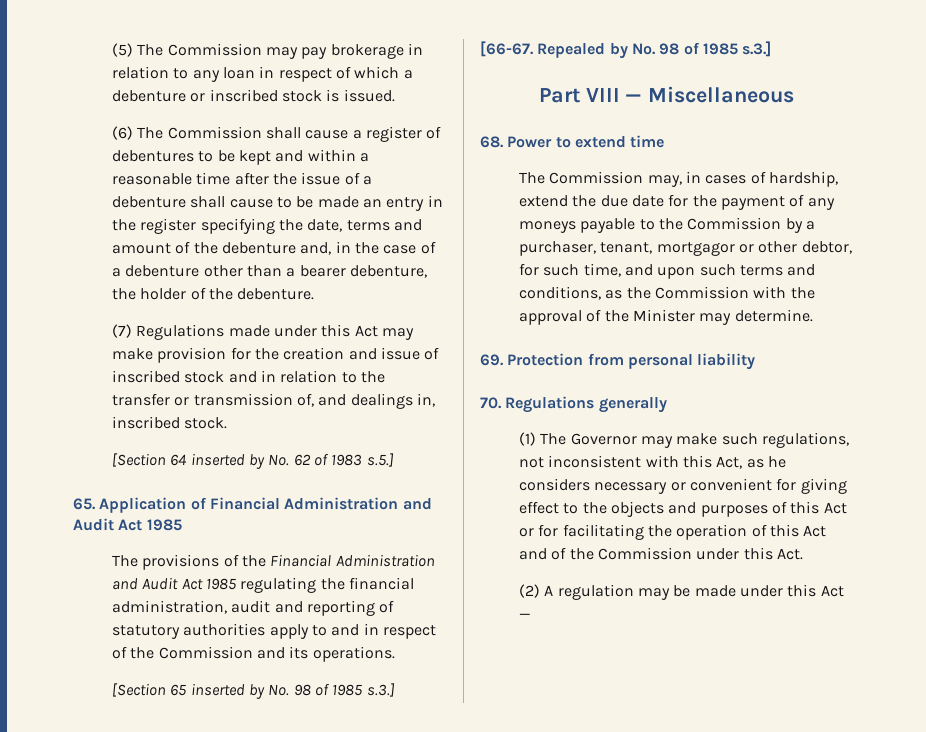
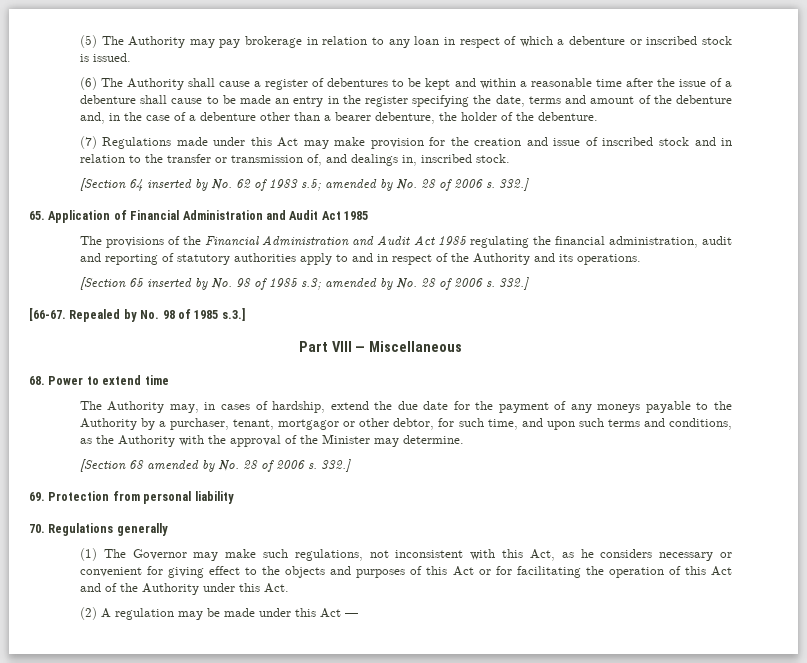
- (5) The Commission may pay brokerage in relation to any loan in respect of which a debenture or inscribed stock is issued.
+ (5) The Authority may pay brokerage in relation to any loan in respect of which a debenture or inscribed stock is issued.
- (6) The Commission shall cause a register of debentures to be kept and within a reasonable time after the issue of a debenture shall cause to be made an entry in the register specifying the date, terms and amount of the debenture and, in the case of a debenture other than a bearer debenture, the holder of the debenture.
+ (6) The Authority shall cause a register of debentures to be kept and within a reasonable time after the issue of a debenture shall cause to be made an entry in the register specifying the date, terms and amount of the debenture and, in the case of a debenture other than a bearer debenture, the holder of the debenture.
- [Section 64 inserted by No. 62 of 1983 s.5.]
+ [Section 64 inserted by No. 62 of 1983 s.5; amended by No. 28 of 2006 s. 332.]
- The provisions of the Financial Administration and Audit Act 1985 regulating the financial administration, audit and reporting of statutory authorities apply to and in respect of the Commission and its operations.
+ The provisions of the Financial Administration and Audit Act 1985 regulating the financial administration, audit and reporting of statutory authorities apply to and in respect of the Authority and its operations.
- [Section 65 inserted by No. 98 of 1985 s.3.]
+ [Section 65 inserted by No. 98 of 1985 s.3; amended by No. 28 of 2006 s. 332.]
- The Commission may, in cases of hardship, extend the due date for the payment of any moneys payable to the Commission by a purchaser, tenant, mortgagor or other debtor, for such time, and upon such terms and conditions, as the Commission with the approval of the Minister may determine.
+ The Authority may, in cases of hardship, extend the due date for the payment of any moneys payable to the Authority by a purchaser, tenant, mortgagor or other debtor, for such time, and upon such terms and conditions, as the Authority with the approval of the Minister may determine.
+ [Section 68 amended by No. 28 of 2006 s. 332.]
- (1) The Governor may make such regulations, not inconsistent with this Act, as he considers necessary or convenient for giving effect to the objects and purposes of this Act or for facilitating the operation of this Act and of the Commission under this Act.
+ (1) The Governor may make such regulations, not inconsistent with this Act, as he considers necessary or convenient for giving effect to the objects and purposes of this Act or for facilitating the operation of this Act and of the Authority under this Act.

